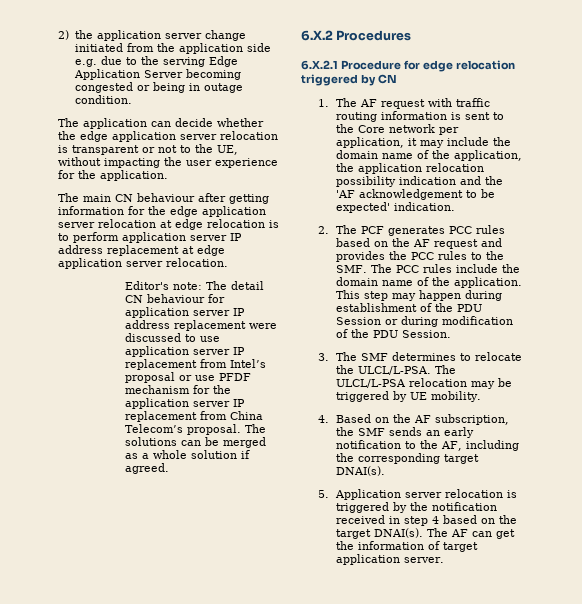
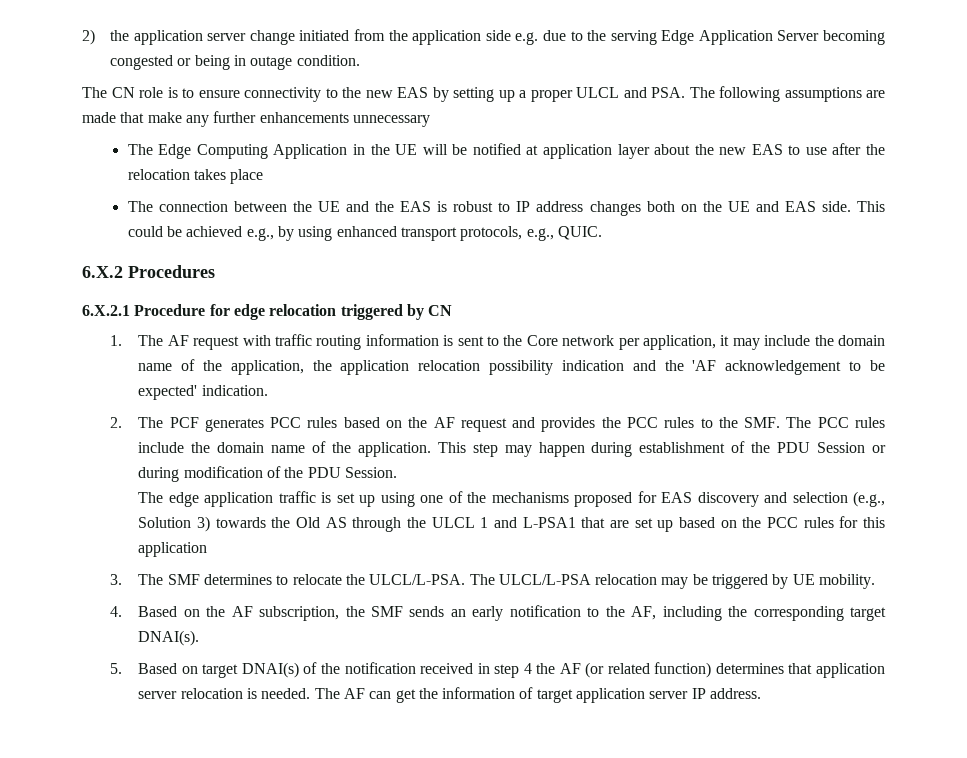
- The application can decide whether the edge application server relocation is transparent or not to the UE, without impacting the user experience for the application.
- The main CN behaviour after getting information for the edge application server relocation at edge relocation is to perform application server IP address replacement at edge application server relocation.
- Editor's note: The detail CN behaviour for application server IP address replacement were discussed to use application server IP replacement from Intel’s proposal or use PFDF mechanism for the application server IP replacement from China Telecom’s proposal. The solutions can be merged as a whole solution if agreed.
+ The CN role is to ensure connectivity to the new EAS by setting up a proper ULCL and PSA. The following assumptions are made that make any further enhancements unnecessary
+ The Edge Computing Application in the UE will be notified at application layer about the new EAS to use after the relocation takes place
+ The connection between the UE and the EAS is robust to IP address changes both on the UE and EAS side. This could be achieved e.g., by using enhanced transport protocols, e.g., QUIC.
+ The edge application traffic is set up using one of the mechanisms proposed for EAS discovery and selection (e.g., Solution 3) towards the Old AS through the ULCL 1 and L-PSA1 that are set up based on the PCC rules for this application
- 5. Application server relocation is triggered by the notification received in step 4 based on the target DNAI(s).
+ 5. Based on target DNAI(s) of the notification received in step 4 the AF (or related function) determines that application server relocation is needed.
- The AF can get the information of target application server.
+ The AF can get the information of target application server IP address.

